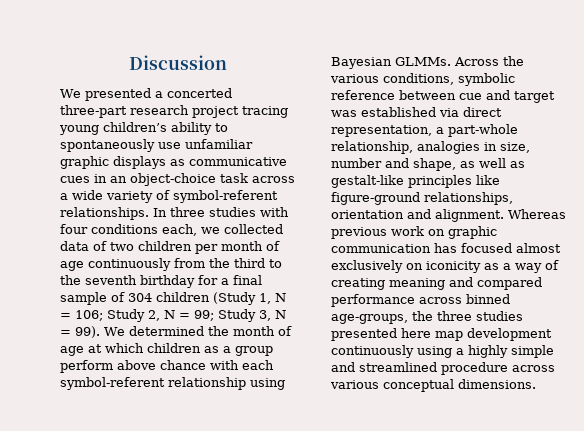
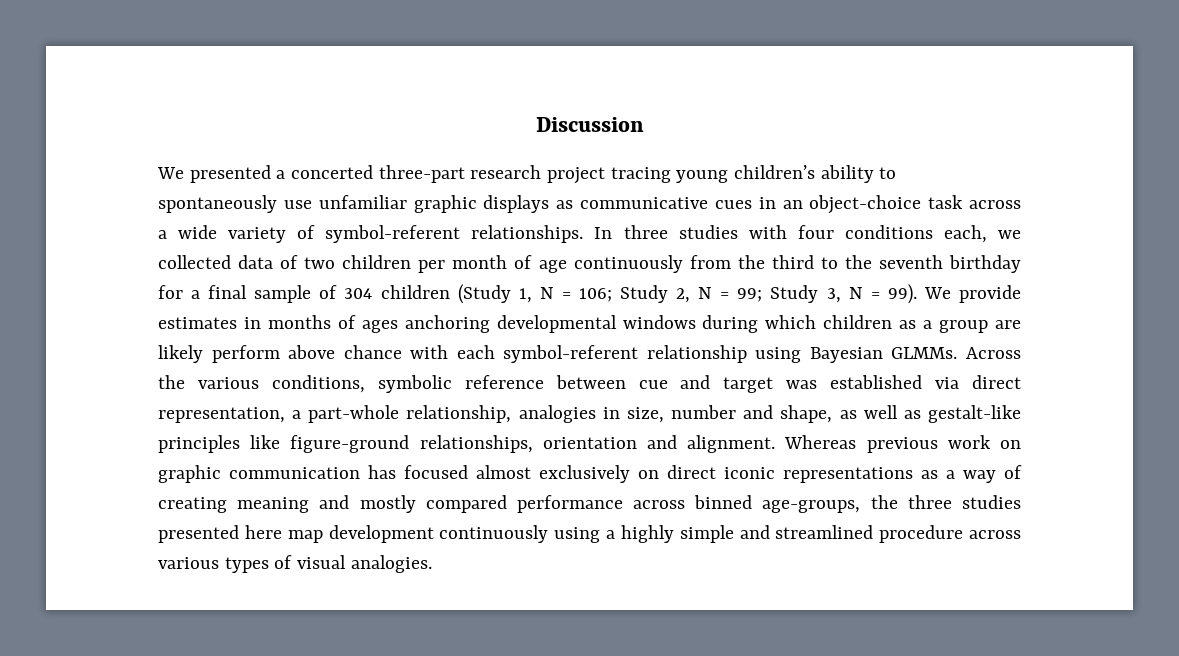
- We determined the month of age at which children as a group perform above chance with each symbol-referent relationship using Bayesian GLMMs.
+ We provide estimates in months of ages anchoring developmental windows during which children as a group are likely perform above chance with each symbol-referent relationship using Bayesian GLMMs.
- Whereas previous work on graphic communication has focused almost exclusively on iconicity as a way of creating meaning and compared performance across binned age-groups, the three studies presented here map development continuously using a highly simple and streamlined procedure across various conceptual dimensions.
+ Whereas previous work on graphic communication has focused almost exclusively on direct iconic representations as a way of creating meaning and mostly compared performance across binned age-groups, the three studies presented here map development continuously using a highly simple and streamlined procedure across various types of visual analogies.

